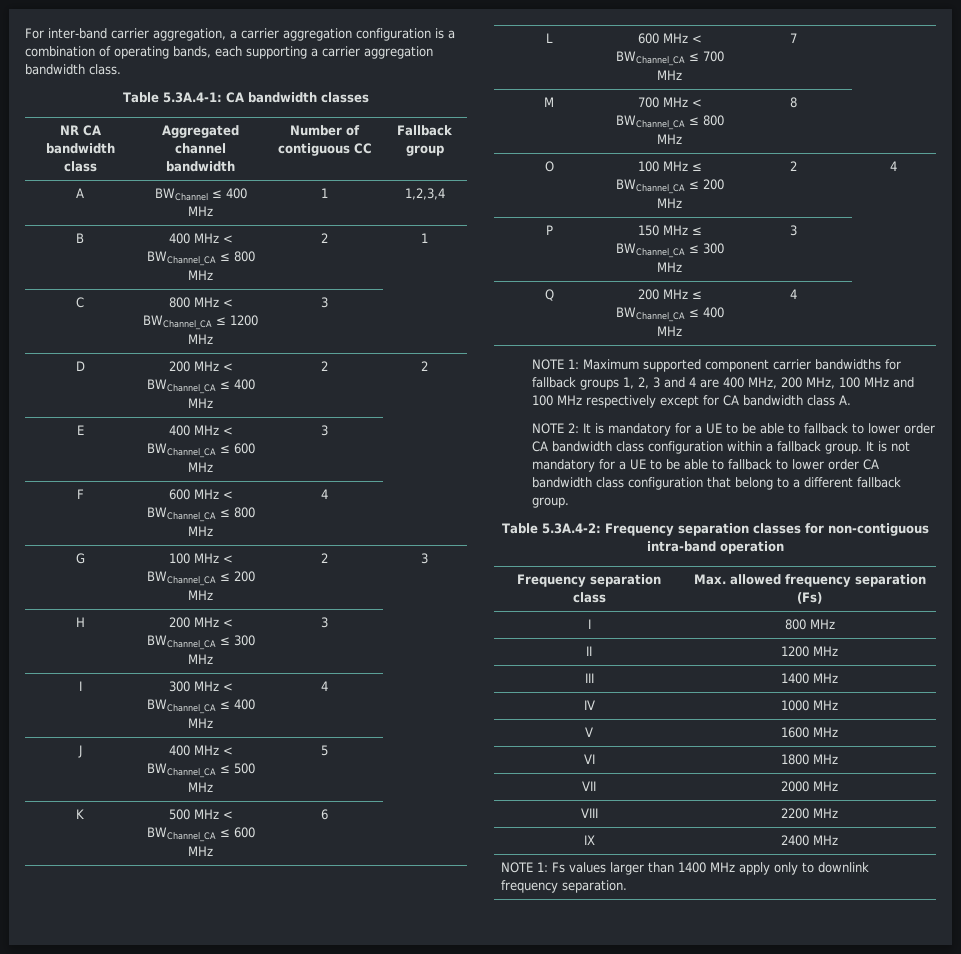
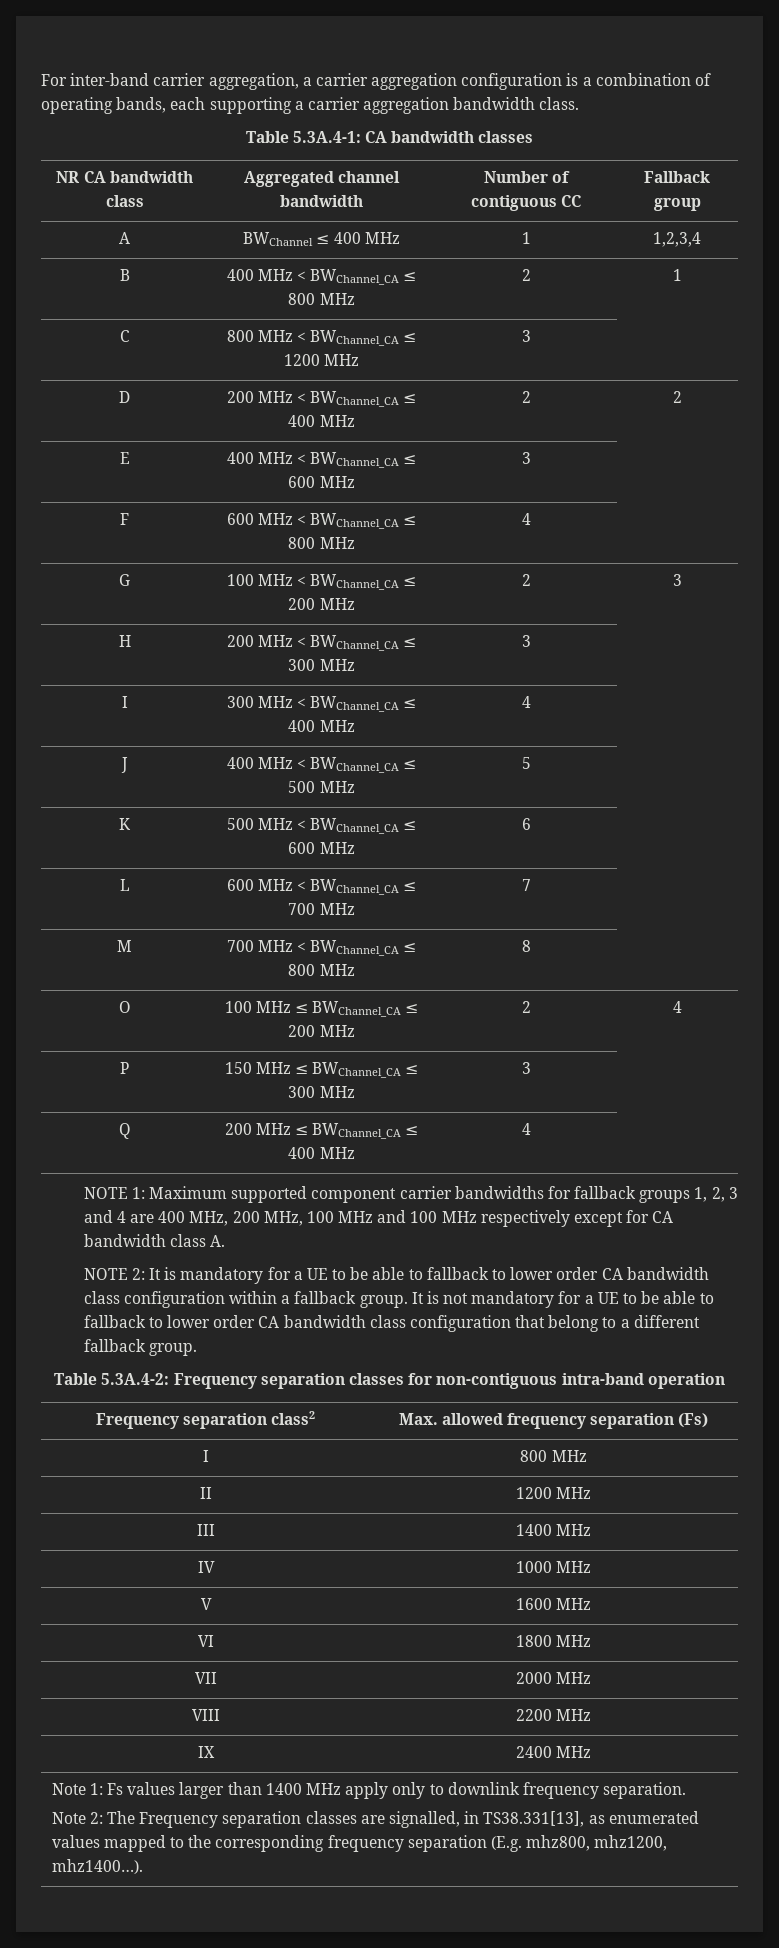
- Frequency separation class | Max. allowed frequency separation (Fs)
+ Frequency separation class2 | Max. allowed frequency separation (Fs)
- NOTE 1: Fs values larger than 1400 MHz apply only to downlink frequency separation.
+ Note 1: Fs values larger than 1400 MHz apply only to downlink frequency separation.
+ Note 2: The Frequency separation classes are signalled, in TS38.331[13], as enumerated values mapped to the corresponding frequency separation (E.g. mhz800, mhz1200, mhz1400…).

